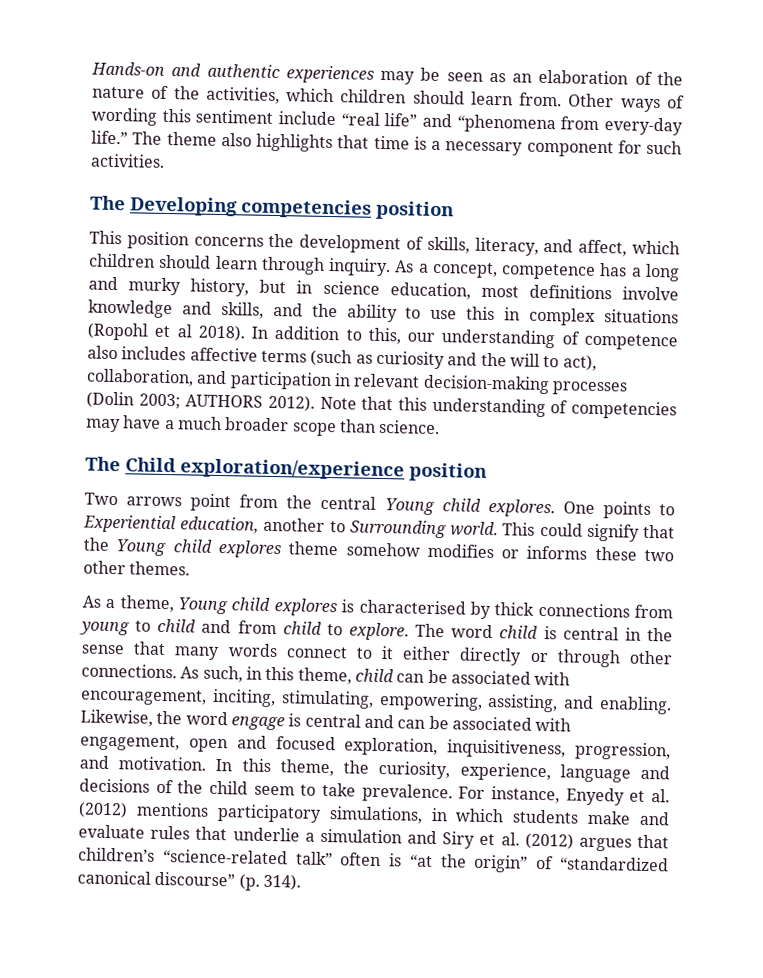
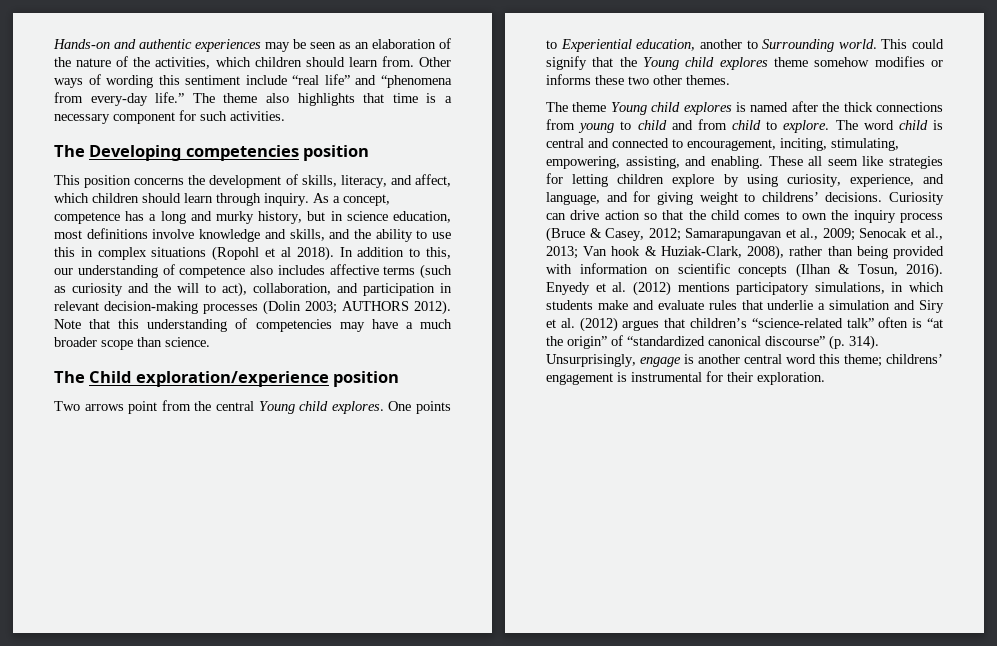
- As a theme, Young child explores is characterised by thick connections from young to child and from child to explore.
+ The theme Young child explores is named after the thick connections from young to child and from child to explore.
- The word child is central in the sense that many words connect to it either directly or through other connections. As such, in this theme, child can be associated with encouragement, inciting, stimulating, empowering, assisting, and enabling.
+ The word child is central and connected to encouragement, inciting, stimulating, empowering, assisting, and enabling.
- Likewise, the word engage is central and can be associated with engagement, open and focused exploration, inquisitiveness, progression, and motivation. In this theme, the curiosity, experience, language and decisions of the child seem to take prevalence. For instance, Enyedy et al. (2012) mentions participatory simulations, in which students make and evaluate rules that underlie a simulation and Siry et al. (2012) argues that children’s “science-related talk” often is “at the origin” of “standardized canonical discourse” (p. 314).
+ These all seem like strategies for letting children explore by using curiosity, experience, and language, and for giving weight to childrens’ decisions. Curiosity can drive action so that the child comes to own the inquiry process (Bruce & Casey, 2012; Samarapungavan et al., 2009; Senocak et al., 2013; Van hook & Huziak-Clark, 2008), rather than being provided with information on scientific concepts (Ilhan & Tosun, 2016). Enyedy et al. (2012) mentions participatory simulations, in which students make and evaluate rules that underlie a simulation and Siry et al. (2012) argues that children’s “science-related talk” often is “at the origin” of “standardized canonical discourse” (p. 314).
+ Unsurprisingly, engage is another central word this theme; childrens’ engagement is instrumental for their exploration.

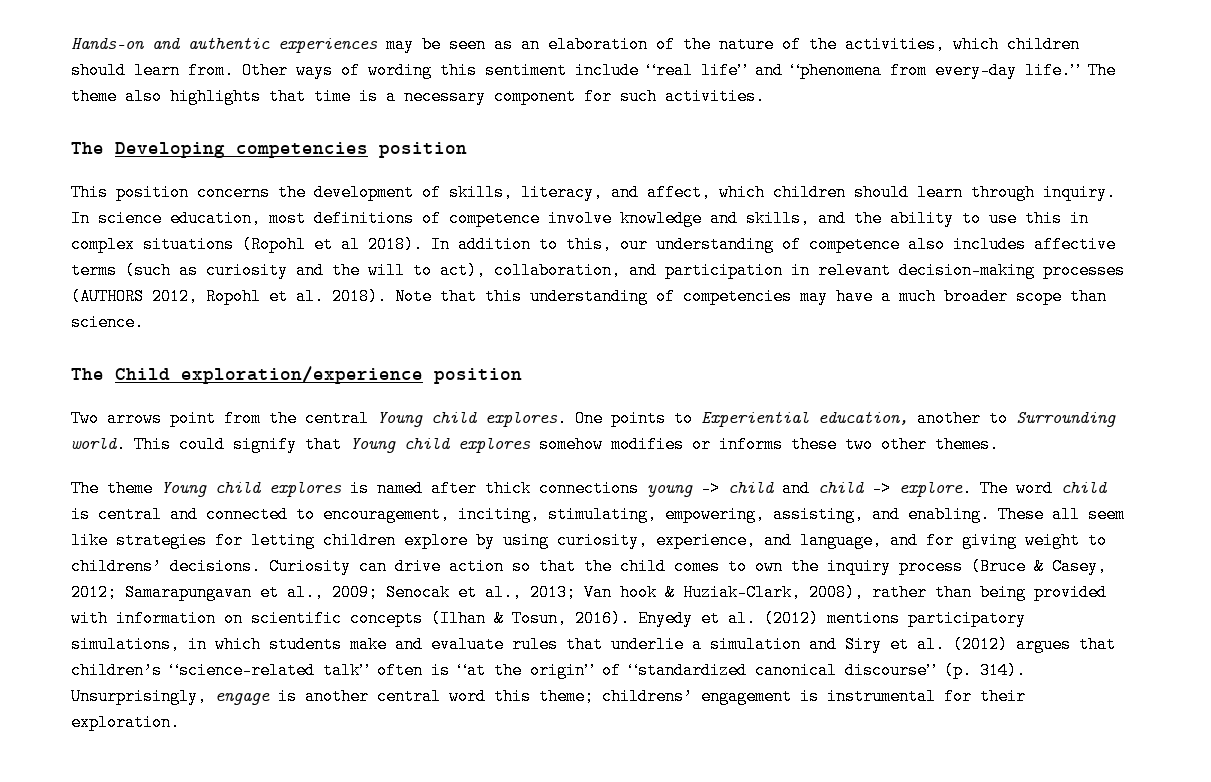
- As a concept, competence has a long and murky history, but in science education, most definitions involve knowledge and skills, and the ability to use this in complex situations (Ropohl et al 2018).
+ In science education, most definitions of competence involve knowledge and skills, and the ability to use this in complex situations (Ropohl et al 2018).
- In addition to this, our understanding of competence also includes affective terms (such as curiosity and the will to act), collaboration, and participation in relevant decision-making processes (Dolin 2003; AUTHORS 2012).
+ In addition to this, our understanding of competence also includes affective terms (such as curiosity and the will to act), collaboration, and participation in relevant decision-making processes (AUTHORS 2012, Ropohl et al. 2018).
- This could signify that the Young child explores theme somehow modifies or informs these two other themes.
+ This could signify that Young child explores somehow modifies or informs these two other themes.
- The theme Young child explores is named after the thick connections from young to child and from child to explore.
+ The theme Young child explores is named after thick connections young -> child and child -> explore.

